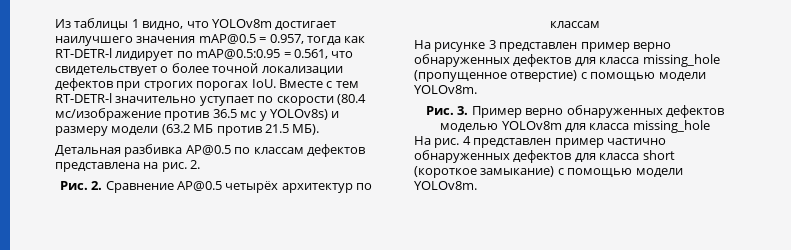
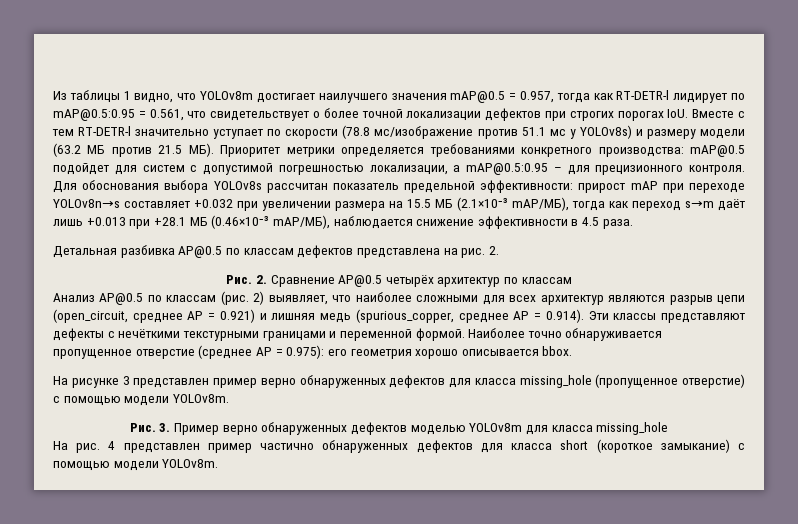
- Из таблицы 1 видно, что YOLOv8m достигает наилучшего значения mAP@0.5 = 0.957, тогда как RT-DETR-l лидирует по mAP@0.5:0.95 = 0.561, что свидетельствует о более точной локализации дефектов при строгих порогах IoU. Вместе с тем RT-DETR-l значительно уступает по скорости (80.4 мс/изображение против 36.5 мс у YOLOv8s) и размеру модели (63.2 МБ против 21.5 МБ).
+ Из таблицы 1 видно, что YOLOv8m достигает наилучшего значения mAP@0.5 = 0.957, тогда как RT-DETR-l лидирует по mAP@0.5:0.95 = 0.561, что свидетельствует о более точной локализации дефектов при строгих порогах IoU. Вместе с тем RT-DETR-l значительно уступает по скорости (78.8 мс/изображение против 51.1 мс у YOLOv8s) и размеру модели (63.2 МБ против 21.5 МБ). Приоритет метрики определяется требованиями конкретного производства: mAP@0.5 подойдет для систем с допустимой погрешностью локализации, а mAP@0.5:0.95 – для прецизионного контроля. Для обоснования выбора YOLOv8s рассчитан показатель предельной эффективности: прирост mAP при переходе YOLOv8n→s составляет +0.032 при увеличении размера на 15.5 МБ (2.1×10⁻³ mAP/МБ), тогда как переход s→m даёт лишь +0.013 при +28.1 МБ (0.46×10⁻³ mAP/МБ), наблюдается снижение эффективности в 4.5 раза.
+ Анализ AP@0.5 по классам (рис. 2) выявляет, что наиболее сложными для всех архитектур являются разрыв цепи (open_circuit, среднее AP = 0.921) и лишняя медь (spurious_copper, среднее AP = 0.914). Эти классы представляют дефекты с нечёткими текстурными границами и переменной формой. Наиболее точно обнаруживается пропущенное отверстие (среднее AP = 0.975): его геометрия хорошо описывается bbox.

